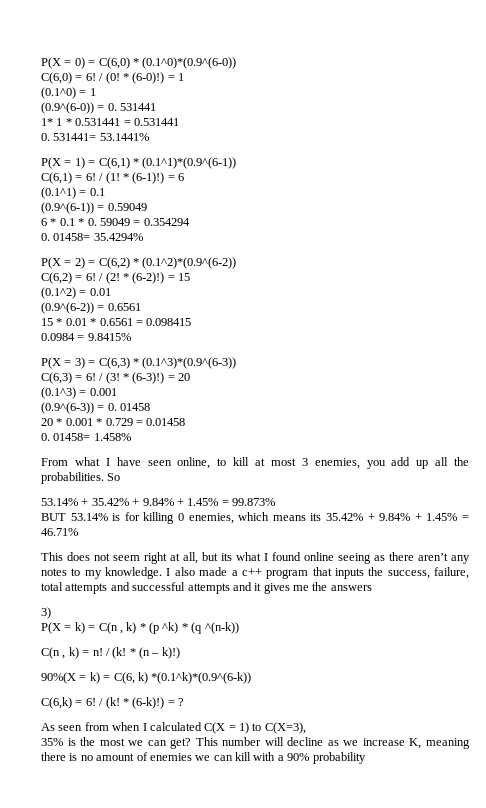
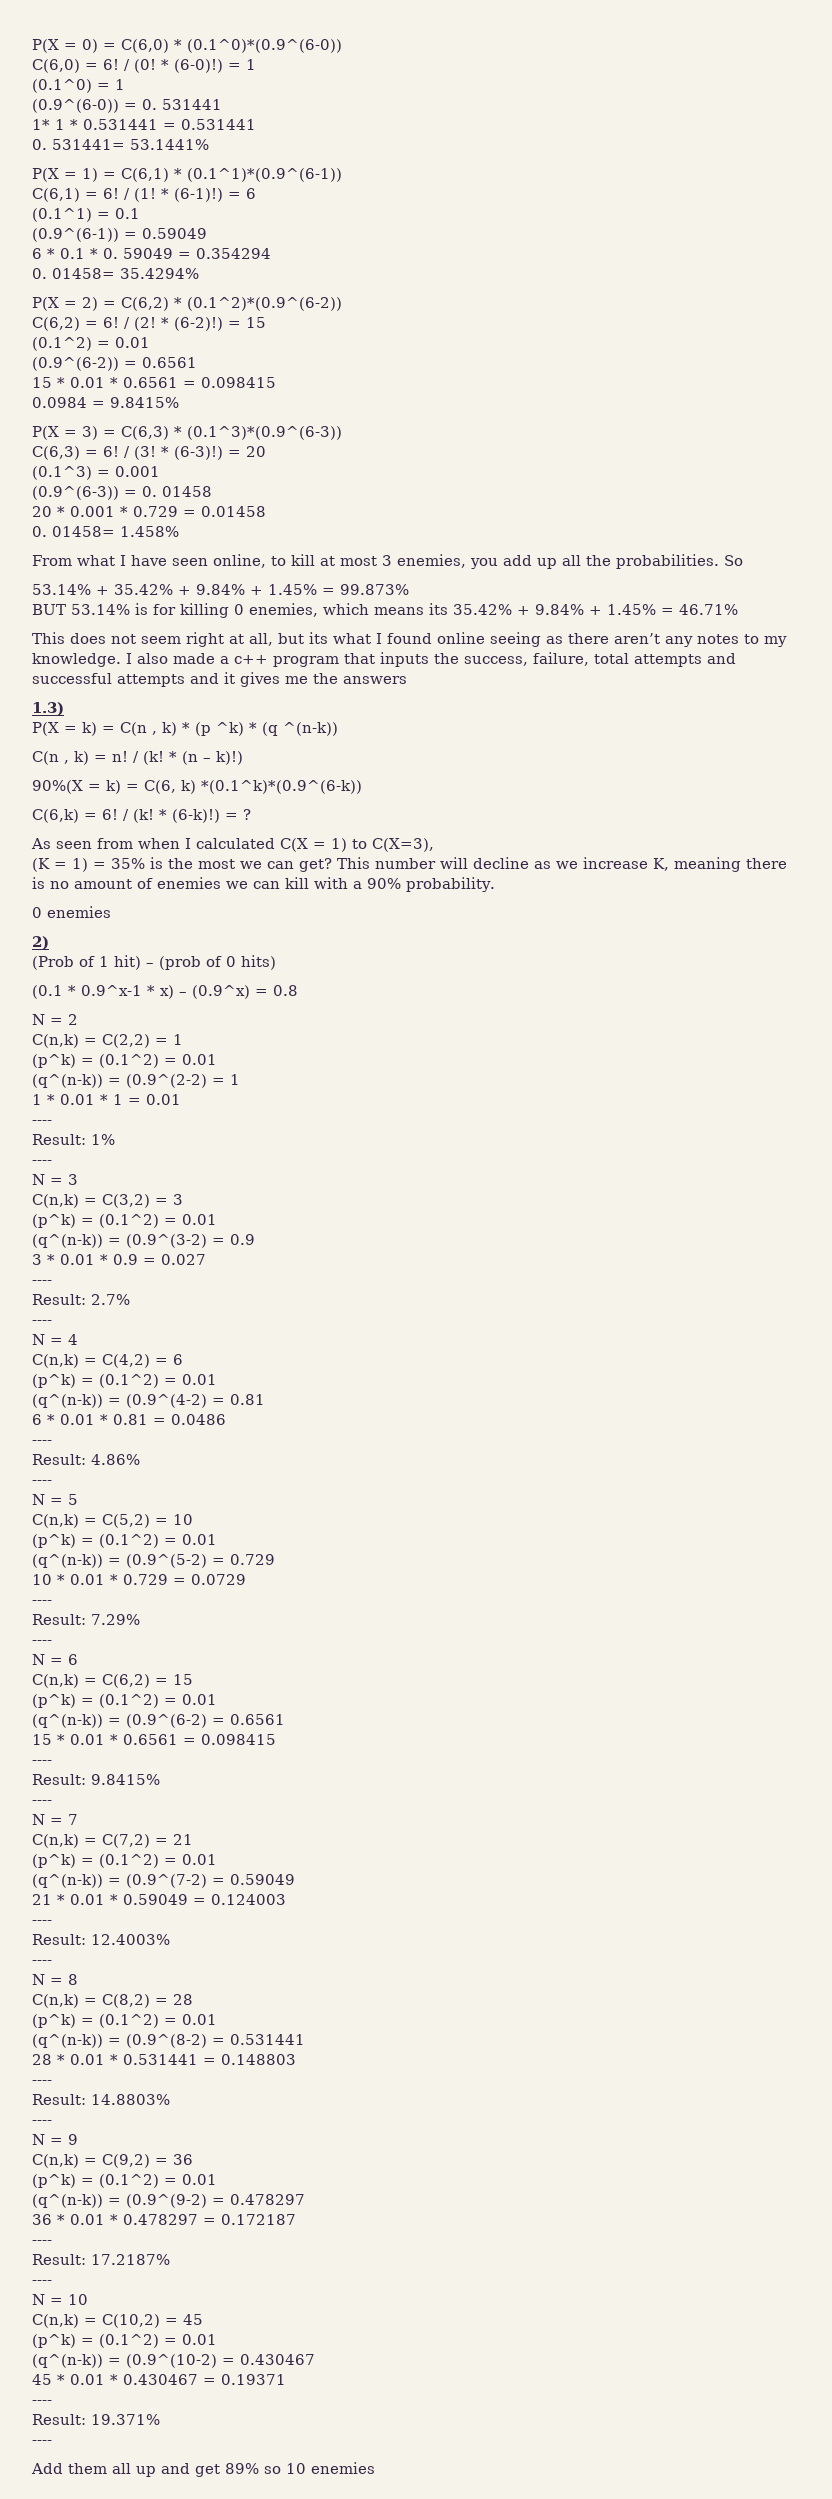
  I also made a c++ program that inputs the success, failure, total attempts and successful attempts and it gives me the answers
- 3)
+ 1.3)
- 35% is the most we can get?
+ (K = 1) = 35% is the most we can get?
- This number will decline as we increase K, meaning there is no amount of enemies we can kill with a 90% probability
+ This number will decline as we increase K, meaning there is no amount of enemies we can kill with a 90% probability.
+ 0 enemies
+ 2)
+ (Prob of 1 hit) – (prob of 0 hits)
+ (0.1 * 0.9^x-1 * x) – (0.9^x) = 0.8
+ N = 2
+ C(n,k) = C(2,2) = 1
+ (p^k) = (0.1^2) = 0.01
+ (q^(n-k)) = (0.9^(2-2) = 1
+ 1 * 0.01 * 1 = 0.01
+ ----
+ Result: 1%
+ ----
+ N = 3
+ C(n,k) = C(3,2) = 3
+ (p^k) = (0.1^2) = 0.01
+ (q^(n-k)) = (0.9^(3-2) = 0.9
+ 3 * 0.01 * 0.9 = 0.027
+ ----
+ Result: 2.7%
+ ----
+ N = 4
+ C(n,k) = C(4,2) = 6
+ (p^k) = (0.1^2) = 0.01
+ (q^(n-k)) = (0.9^(4-2) = 0.81
+ 6 * 0.01 * 0.81 = 0.0486
+ ----
+ Result: 4.86%
+ ----
+ N = 5
+ C(n,k) = C(5,2) = 10
+ (p^k) = (0.1^2) = 0.01
+ (q^(n-k)) = (0.9^(5-2) = 0.729
+ 10 * 0.01 * 0.729 = 0.0729
+ ----
+ Result: 7.29%
+ ----
+ N = 6
+ C(n,k) = C(6,2) = 15
+ (p^k) = (0.1^2) = 0.01
+ (q^(n-k)) = (0.9^(6-2) = 0.6561
+ 15 * 0.01 * 0.6561 = 0.098415
+ ----
+ Result: 9.8415%
+ ----
+ N = 7
+ C(n,k) = C(7,2) = 21
+ (p^k) = (0.1^2) = 0.01
+ (q^(n-k)) = (0.9^(7-2) = 0.59049
+ 21 * 0.01 * 0.59049 = 0.124003
+ ----
+ Result: 12.4003%
+ ----
+ N = 8
+ C(n,k) = C(8,2) = 28
+ (p^k) = (0.1^2) = 0.01
+ (q^(n-k)) = (0.9^(8-2) = 0.531441
+ 28 * 0.01 * 0.531441 = 0.148803
+ ----
+ Result: 14.8803%
+ ----
+ N = 9
+ C(n,k) = C(9,2) = 36
+ (p^k) = (0.1^2) = 0.01
+ (q^(n-k)) = (0.9^(9-2) = 0.478297
+ 36 * 0.01 * 0.478297 = 0.172187
+ ----
+ Result: 17.2187%
+ ----
+ N = 10
+ C(n,k) = C(10,2) = 45
+ (p^k) = (0.1^2) = 0.01
+ (q^(n-k)) = (0.9^(10-2) = 0.430467
+ 45 * 0.01 * 0.430467 = 0.19371
+ ----
+ Result: 19.371%
+ ----
+ Add them all up and get 89% so 10 enemies

